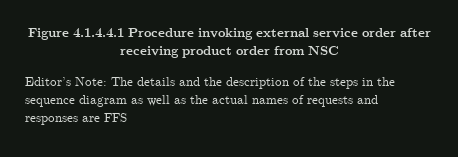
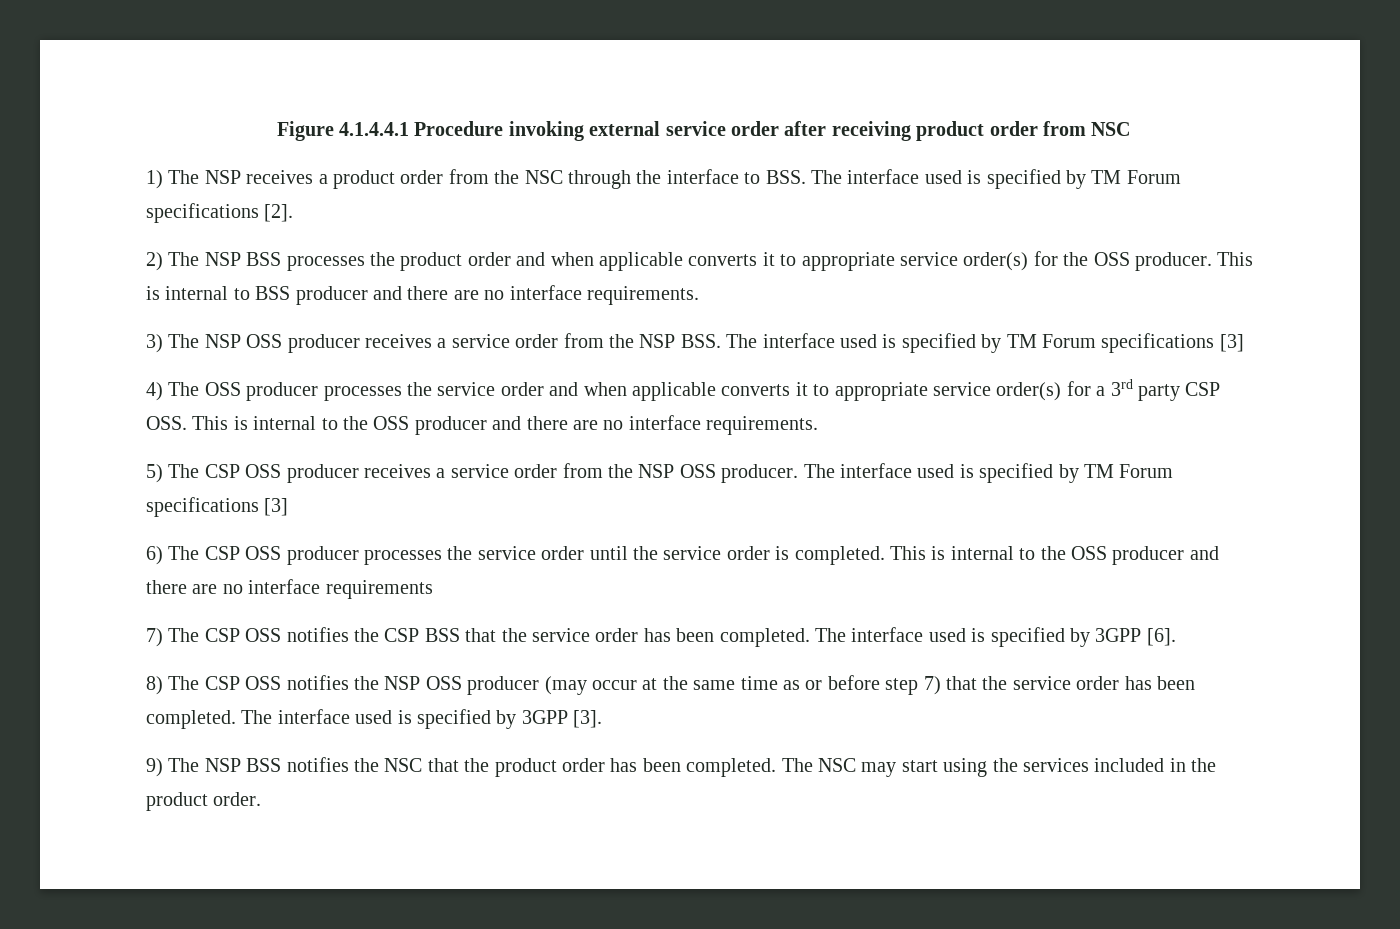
- Editor’s Note: The details and the description of the steps in the sequence diagram as well as the actual names of requests and responses are FFS
+ 1) The NSP receives a product order from the NSC through the interface to BSS. The interface used is specified by TM Forum specifications [2].
+ 2) The NSP BSS processes the product order and when applicable converts it to appropriate service order(s) for the OSS producer. This is internal to BSS producer and there are no interface requirements.
+ 3) The NSP OSS producer receives a service order from the NSP BSS. The interface used is specified by TM Forum specifications [3]
+ 4) The OSS producer processes the service order and when applicable converts it to appropriate service order(s) for a 3rd party CSP OSS. This is internal to the OSS producer and there are no interface requirements.
+ 5) The CSP OSS producer receives a service order from the NSP OSS producer. The interface used is specified by TM Forum specifications [3]
+ 6) The CSP OSS producer processes the service order until the service order is completed. This is internal to the OSS producer and there are no interface requirements
+ 7) The CSP OSS notifies the CSP BSS that the service order has been completed. The interface used is specified by 3GPP [6].
+ 8) The CSP OSS notifies the NSP OSS producer (may occur at the same time as or before step 7) that the service order has been completed. The interface used is specified by 3GPP [3].
+ 9) The NSP BSS notifies the NSC that the product order has been completed. The NSC may start using the services included in the product order.

